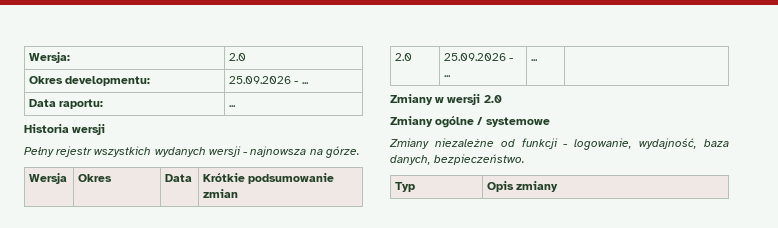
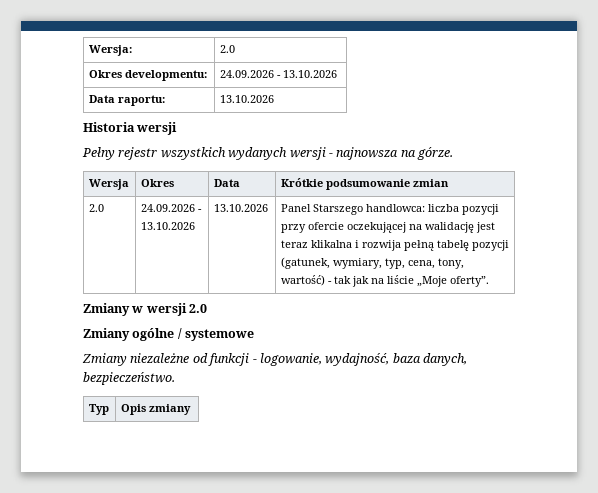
- Okres developmentu: | 25.09.2026 - ...
+ Okres developmentu: | 24.09.2026 - 13.10.2026
- Data raportu: | ...
+ Data raportu: | 13.10.2026
- 2.0 | 25.09.2026 - ... | ... |
+ 2.0 | 24.09.2026 - 13.10.2026 | 13.10.2026 | Panel Starszego handlowca: liczba pozycji przy ofercie oczekującej na walidację jest teraz klikalna i rozwija pełną tabelę pozycji (gatunek, wymiary, typ, cena, tony, wartość) - tak jak na liście „Moje oferty”.

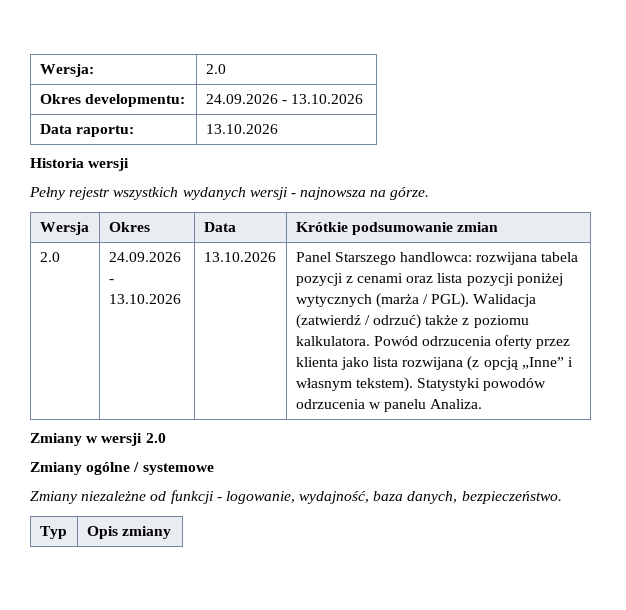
- Panel Starszego handlowca: liczba pozycji przy ofercie oczekującej na walidację jest teraz klikalna i rozwija pełną tabelę pozycji (gatunek, wymiary, typ, cena, tony, wartość) - tak jak na liście „Moje oferty”.
+ Panel Starszego handlowca: rozwijana tabela pozycji z cenami oraz lista pozycji poniżej wytycznych (marża / PGL). Walidacja (zatwierdź / odrzuć) także z poziomu kalkulatora. Powód odrzucenia oferty przez klienta jako lista rozwijana (z opcją „Inne” i własnym tekstem). Statystyki powodów odrzucenia w panelu Analiza.

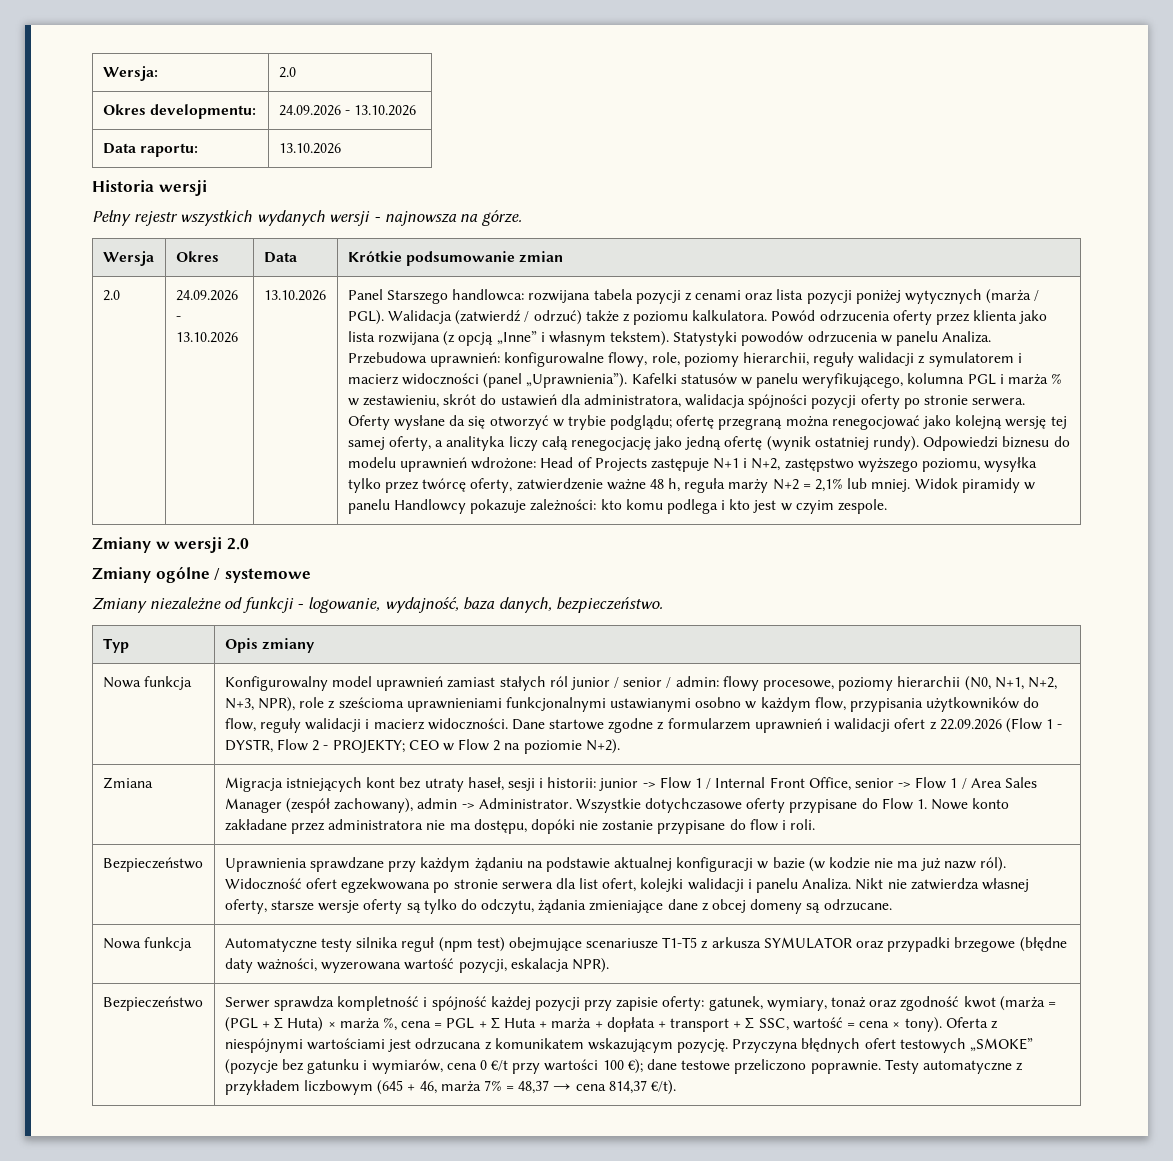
+ Przebudowa uprawnień: konfigurowalne flowy, role, poziomy hierarchii, reguły walidacji z symulatorem i macierz widoczności (panel „Uprawnienia”). Kafelki statusów w panelu weryfikującego, kolumna PGL i marża % w zestawieniu, skrót do ustawień dla administratora, walidacja spójności pozycji oferty po stronie serwera. Oferty wysłane da się otworzyć w trybie podglądu; ofertę przegraną można renegocjować jako kolejną wersję tej samej oferty, a analityka liczy całą renegocjację jako jedną ofertę (wynik ostatniej rundy). Odpowiedzi biznesu do modelu uprawnień wdrożone: Head of Projects zastępuje N+1 i N+2, zastępstwo wyższego poziomu, wysyłka tylko przez twórcę oferty, zatwierdzenie ważne 48 h, reguła marży N+2 = 2,1% lub mniej. Widok piramidy w panelu Handlowcy pokazuje zależności: kto komu podlega i kto jest w czyim zespole.
+ Nowa funkcja | Konfigurowalny model uprawnień zamiast stałych ról junior / senior / admin: flowy procesowe, poziomy hierarchii (N0, N+1, N+2, N+3, NPR), role z sześcioma uprawnieniami funkcjonalnymi ustawianymi osobno w każdym flow, przypisania użytkowników do flow, reguły walidacji i macierz widoczności. Dane startowe zgodne z formularzem uprawnień i walidacji ofert z 22.09.2026 (Flow 1 - DYSTR, Flow 2 - PROJEKTY; CEO w Flow 2 na poziomie N+2).
+ Zmiana | Migracja istniejących kont bez utraty haseł, sesji i historii: junior -> Flow 1 / Internal Front Office, senior -> Flow 1 / Area Sales Manager (zespół zachowany), admin -> Administrator. Wszystkie dotychczasowe oferty przypisane do Flow 1. Nowe konto zakładane przez administratora nie ma dostępu, dopóki nie zostanie przypisane do flow i roli.
+ Bezpieczeństwo | Uprawnienia sprawdzane przy każdym żądaniu na podstawie aktualnej konfiguracji w bazie (w kodzie nie ma już nazw ról). Widoczność ofert egzekwowana po stronie serwera dla list ofert, kolejki walidacji i panelu Analiza. Nikt nie zatwierdza własnej oferty, starsze wersje oferty są tylko do odczytu, żądania zmieniające dane z obcej domeny są odrzucane.
+ Nowa funkcja | Automatyczne testy silnika reguł (npm test) obejmujące scenariusze T1-T5 z arkusza SYMULATOR oraz przypadki brzegowe (błędne daty ważności, wyzerowana wartość pozycji, eskalacja NPR).
+ Bezpieczeństwo | Serwer sprawdza kompletność i spójność każdej pozycji przy zapisie oferty: gatunek, wymiary, tonaż oraz zgodność kwot (marża = (PGL + Σ Huta) × marża %, cena = PGL + Σ Huta + marża + dopłata + transport + Σ SSC, wartość = cena × tony). Oferta z niespójnymi wartościami jest odrzucana z komunikatem wskazującym pozycję. Przyczyna błędnych ofert testowych „SMOKE” (pozycje bez gatunku i wymiarów, cena 0 €/t przy wartości 100 €); dane testowe przeliczono poprawnie. Testy automatyczne z przykładem liczbowym (645 + 46, marża 7% = 48,37 → cena 814,37 €/t).

